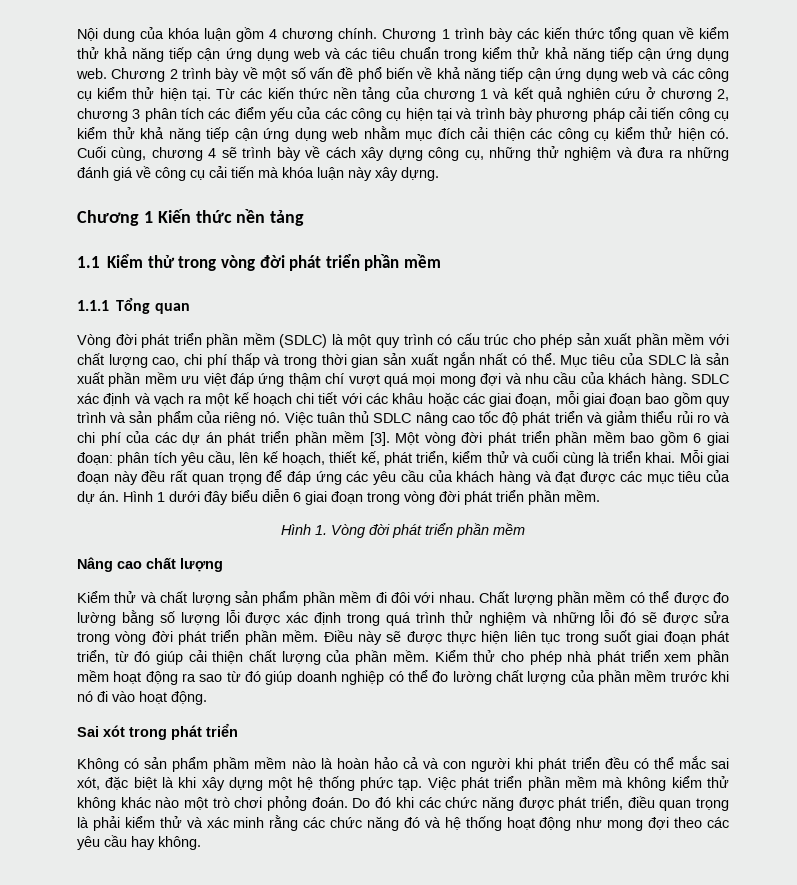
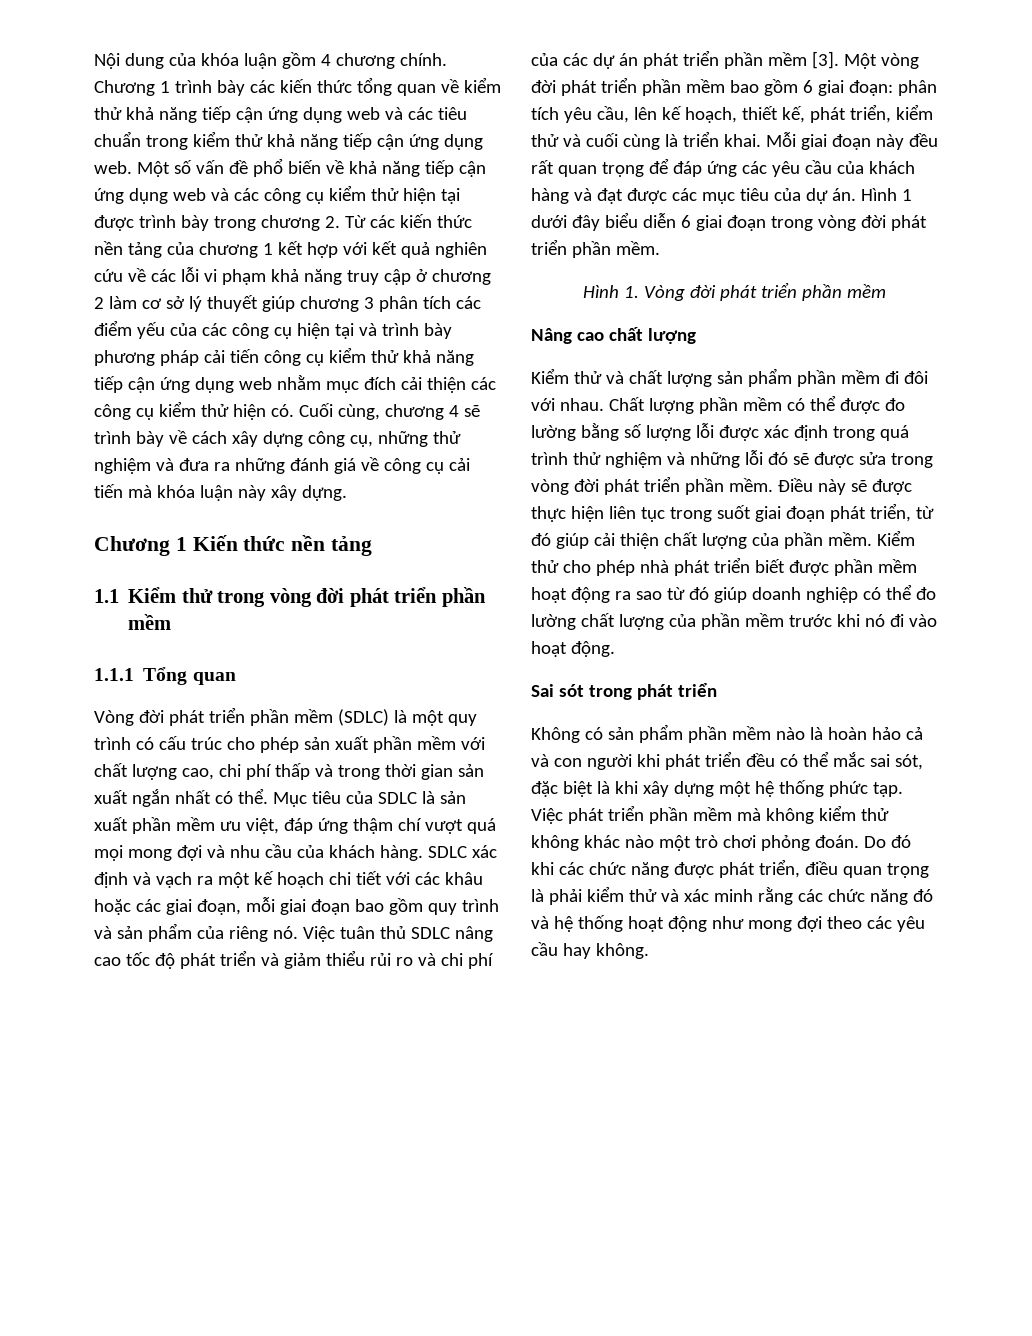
- Chương 2 trình bày về một số vấn đề phổ biến về khả năng tiếp cận ứng dụng web và các công cụ kiểm thử hiện tại. Từ các kiến thức nền tảng của chương 1 và kết quả nghiên cứu ở chương 2, chương 3 phân tích các điểm yếu của các công cụ hiện tại và trình bày phương pháp cải tiến công cụ kiểm thử khả năng tiếp cận ứng dụng web nhằm mục đích cải thiện các công cụ kiểm thử hiện có.
+ Một số vấn đề phổ biến về khả năng tiếp cận ứng dụng web và các công cụ kiểm thử hiện tại được trình bày trong chương 2. Từ các kiến thức nền tảng của chương 1 kết hợp với kết quả nghiên cứu về các lỗi vi phạm khả năng truy cập ở chương 2 làm cơ sở lý thuyết giúp chương 3 phân tích các điểm yếu của các công cụ hiện tại và trình bày phương pháp cải tiến công cụ kiểm thử khả năng tiếp cận ứng dụng web nhằm mục đích cải thiện các công cụ kiểm thử hiện có.
- Mục tiêu của SDLC là sản xuất phần mềm ưu việt đáp ứng thậm chí vượt quá mọi mong đợi và nhu cầu của khách hàng.
+ Mục tiêu của SDLC là sản xuất phần mềm ưu việt, đáp ứng thậm chí vượt quá mọi mong đợi và nhu cầu của khách hàng.
- Kiểm thử cho phép nhà phát triển xem phần mềm hoạt động ra sao từ đó giúp doanh nghiệp có thể đo lường chất lượng của phần mềm trước khi nó đi vào hoạt động.
+ Kiểm thử cho phép nhà phát triển biết được phần mềm hoạt động ra sao từ đó giúp doanh nghiệp có thể đo lường chất lượng của phần mềm trước khi nó đi vào hoạt động.
- Sai xót trong phát triển
+ Sai sót trong phát triển
- Không có sản phẩm phầm mềm nào là hoàn hảo cả và con người khi phát triển đều có thể mắc sai xót, đặc biệt là khi xây dựng một hệ thống phức tạp.
+ Không có sản phẩm phần mềm nào là hoàn hảo cả và con người khi phát triển đều có thể mắc sai sót, đặc biệt là khi xây dựng một hệ thống phức tạp.

